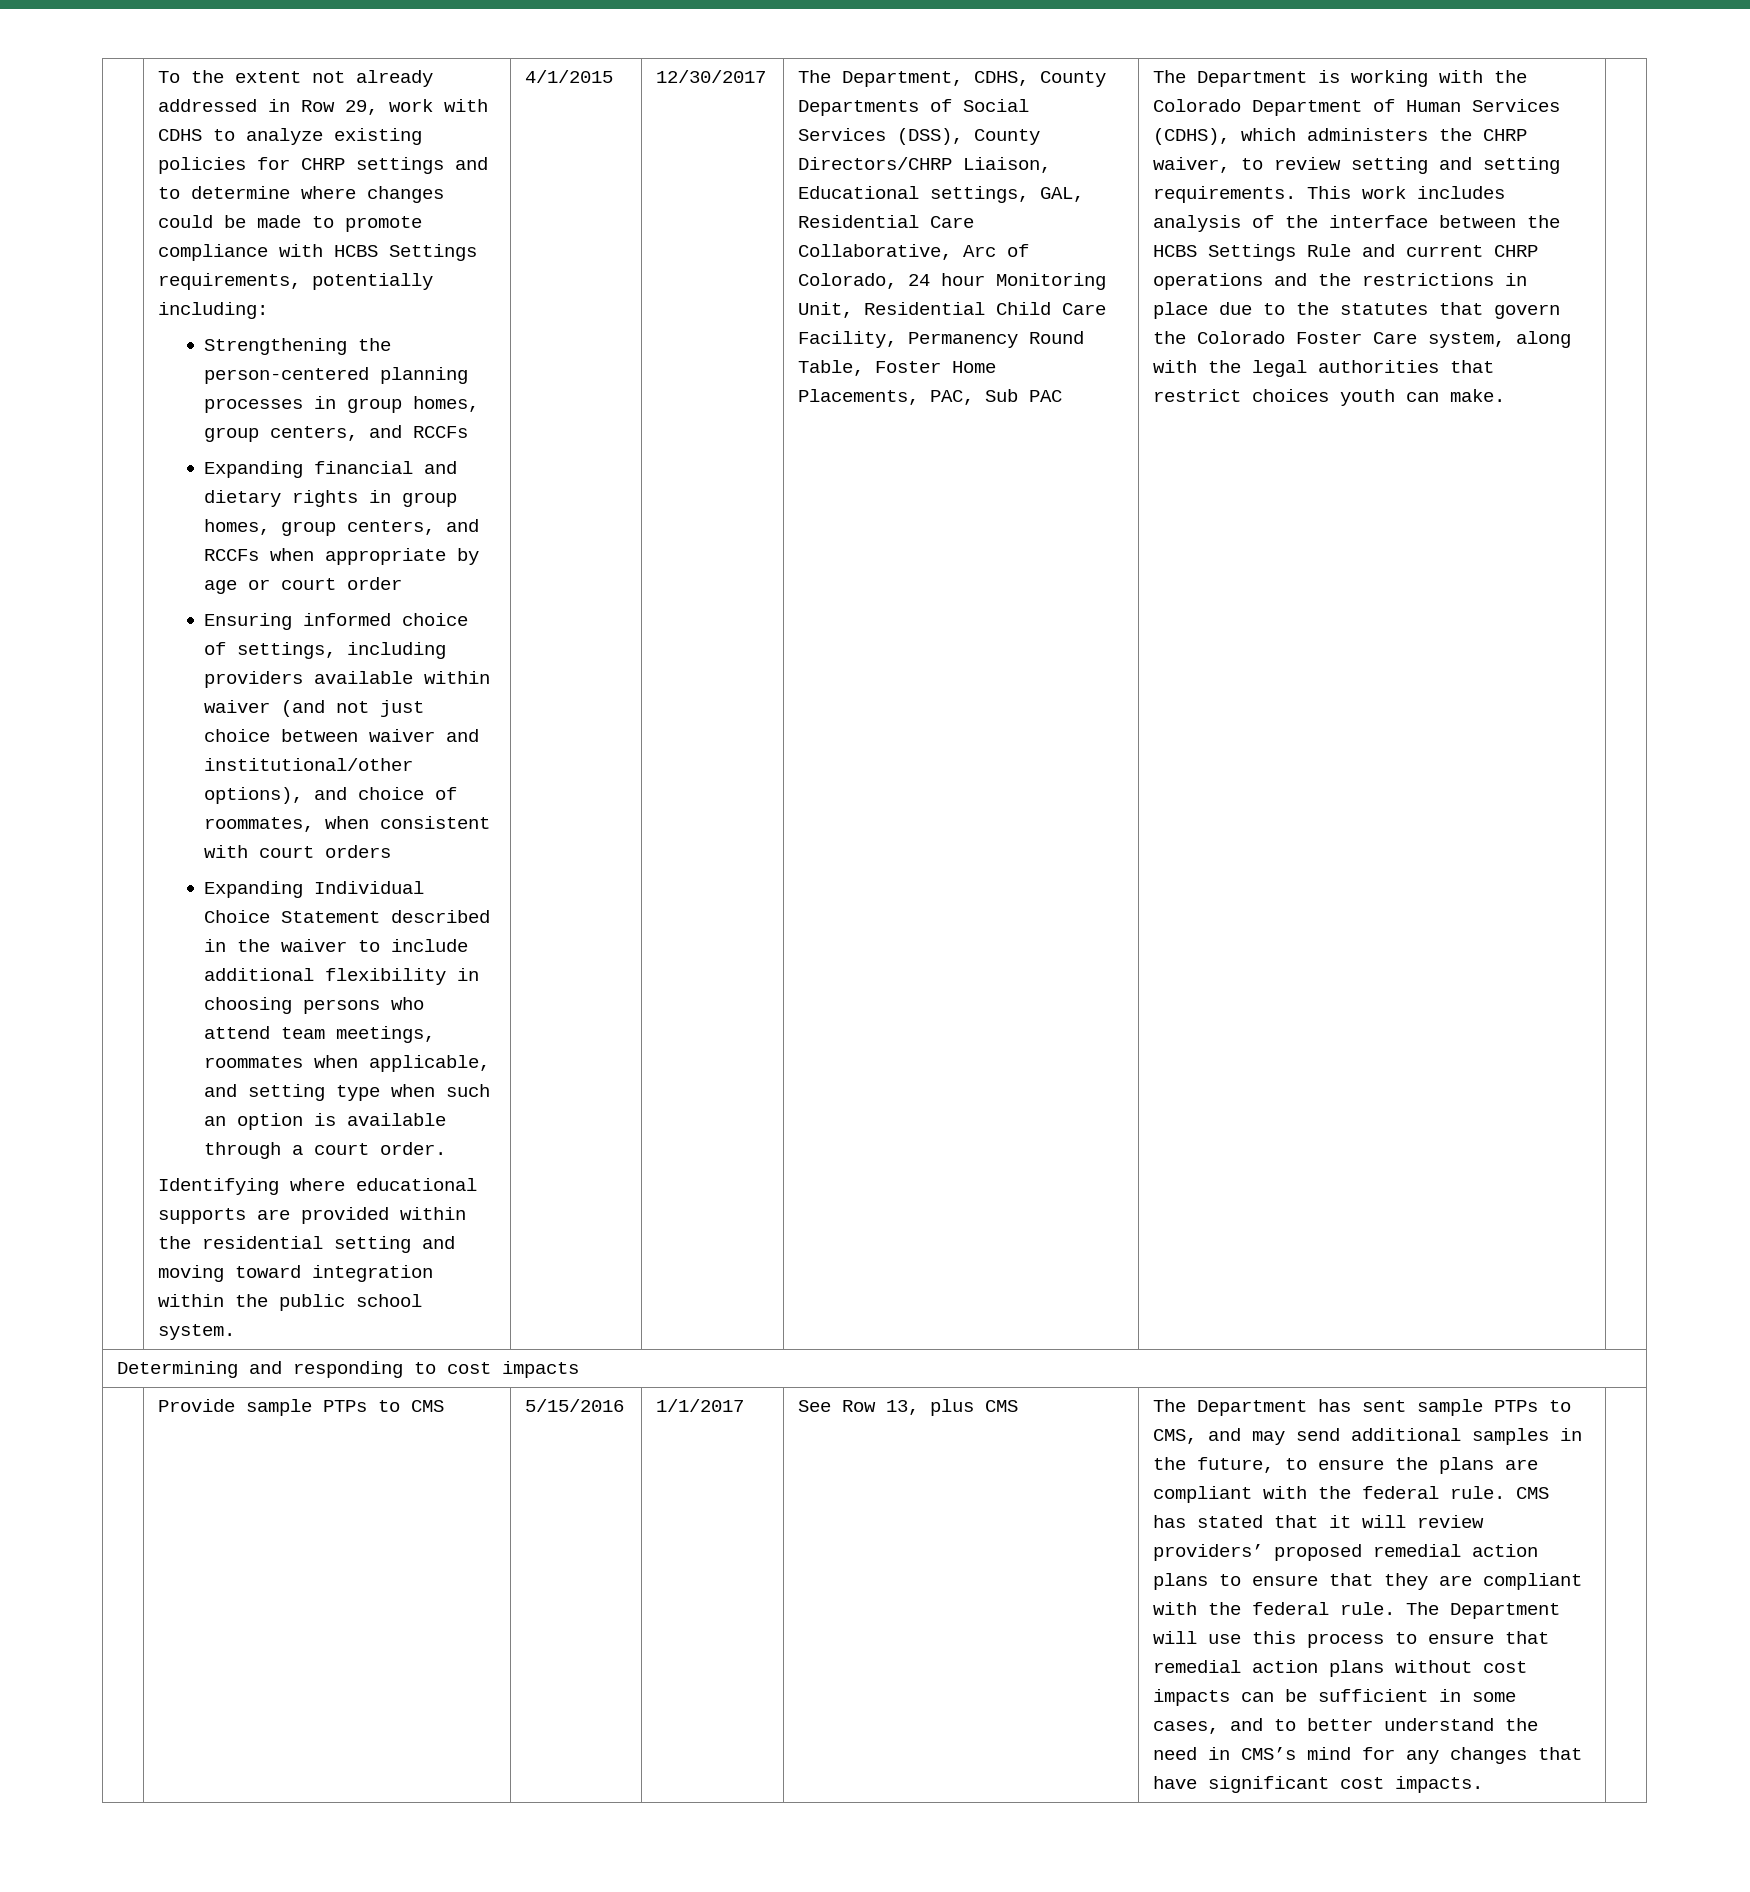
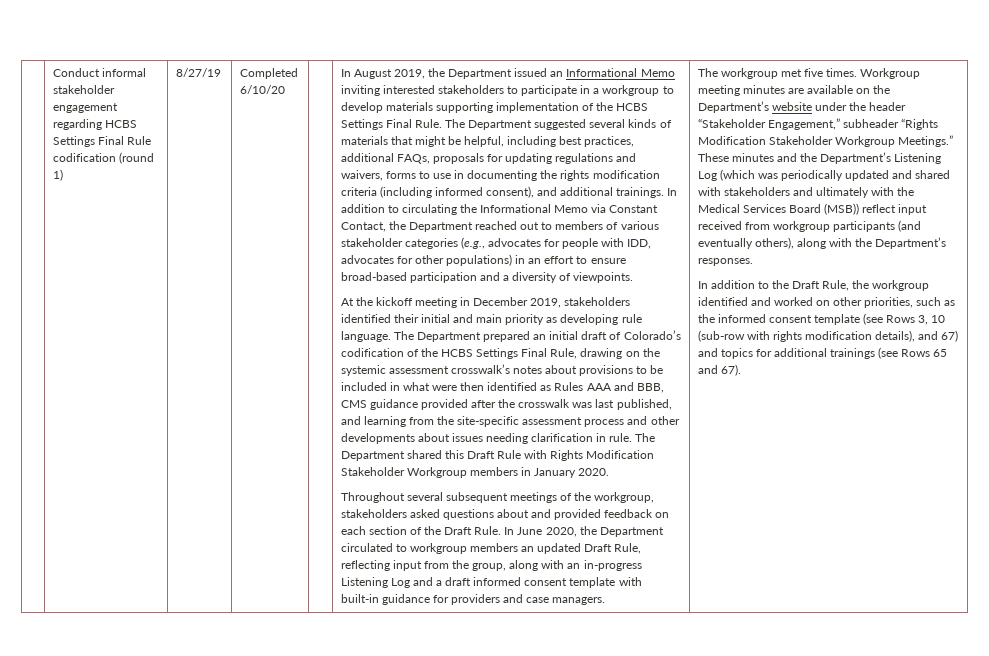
- To the extent not already addressed in Row 29, work with CDHS to analyze existing policies for CHRP settings and to determine where changes could be made to promote compliance with HCBS Settings requirements, potentially including:
- Strengthening the person-centered planning processes in group homes, group centers, and RCCFs
- Expanding financial and dietary rights in group homes, group centers, and RCCFs when appropriate by age or court order
- Ensuring informed choice of settings, including providers available within waiver (and not just choice between waiver and institutional/other options), and choice of roommates, when consistent with court orders
- Expanding Individual Choice Statement described in the waiver to include additional flexibility in choosing persons who attend team meetings, roommates when applicable, and setting type when such an option is available through a court order.
- Identifying where educational supports are provided within the residential setting and moving toward integration within the public school system. | 4/1/2015 | 12/30/2017 | The Department, CDHS, County Departments of Social Services (DSS), County Directors/CHRP Liaison, Educational settings, GAL, Residential Care Collaborative, Arc of Colorado, 24 hour Monitoring Unit, Residential Child Care Facility, Permanency Round Table, Foster Home Placements, PAC, Sub PAC | The Department is working with the Colorado Department of Human Services (CDHS), which administers the CHRP waiver, to review setting and setting requirements. This work includes analysis of the interface between the HCBS Settings Rule and current CHRP operations and the restrictions in place due to the statutes that govern the Colorado Foster Care system, along with the legal authorities that restrict choices youth can make. |
- Determining and responding to cost impacts
- | Provide sample PTPs to CMS | 5/15/2016 | 1/1/2017 | See Row 13, plus CMS | The Department has sent sample PTPs to CMS, and may send additional samples in the future, to ensure the plans are compliant with the federal rule. CMS has stated that it will review providers’ proposed remedial action plans to ensure that they are compliant with the federal rule. The Department will use this process to ensure that remedial action plans without cost impacts can be sufficient in some cases, and to better understand the need in CMS’s mind for any changes that have significant cost impacts.
+ Conduct informal stakeholder engagement regarding HCBS Settings Final Rule codification (round 1) | 8/27/19 | Completed 6/10/20 | | In August 2019, the Department issued an Informational Memo inviting interested stakeholders to participate in a workgroup to develop materials supporting implementation of the HCBS Settings Final Rule. The Department suggested several kinds of materials that might be helpful, including best practices, additional FAQs, proposals for updating regulations and waivers, forms to use in documenting the rights modification criteria (including informed consent), and additional trainings. In addition to circulating the Informational Memo via Constant Contact, the Department reached out to members of various stakeholder categories (e.g., advocates for people with IDD, advocates for other populations) in an effort to ensure broad-based participation and a diversity of viewpoints.
+ At the kickoff meeting in December 2019, stakeholders identified their initial and main priority as developing rule language. The Department prepared an initial draft of Colorado’s codification of the HCBS Settings Final Rule, drawing on the systemic assessment crosswalk’s notes about provisions to be included in what were then identified as Rules AAA and BBB, CMS guidance provided after the crosswalk was last published, and learning from the site-specific assessment process and other developments about issues needing clarification in rule. The Department shared this Draft Rule with Rights Modification Stakeholder Workgroup members in January 2020.
+ Throughout several subsequent meetings of the workgroup, stakeholders asked questions about and provided feedback on each section of the Draft Rule. In June 2020, the Department circulated to workgroup members an updated Draft Rule, reflecting input from the group, along with an in-progress Listening Log and a draft informed consent template with built-in guidance for providers and case managers. | The workgroup met five times. Workgroup meeting minutes are available on the Department’s website under the header “Stakeholder Engagement,” subheader “Rights Modification Stakeholder Workgroup Meetings.” These minutes and the Department’s Listening Log (which was periodically updated and shared with stakeholders and ultimately with the Medical Services Board (MSB)) reflect input received from workgroup participants (and eventually others), along with the Department’s responses.
+ In addition to the Draft Rule, the workgroup identified and worked on other priorities, such as the informed consent template (see Rows 3, 10 (sub-row with rights modification details), and 67) and topics for additional trainings (see Rows 65 and 67).

